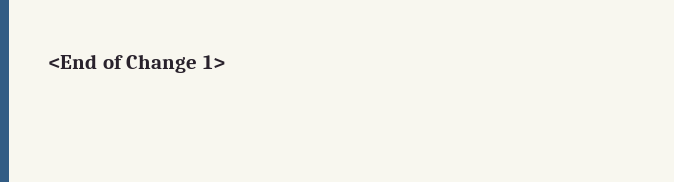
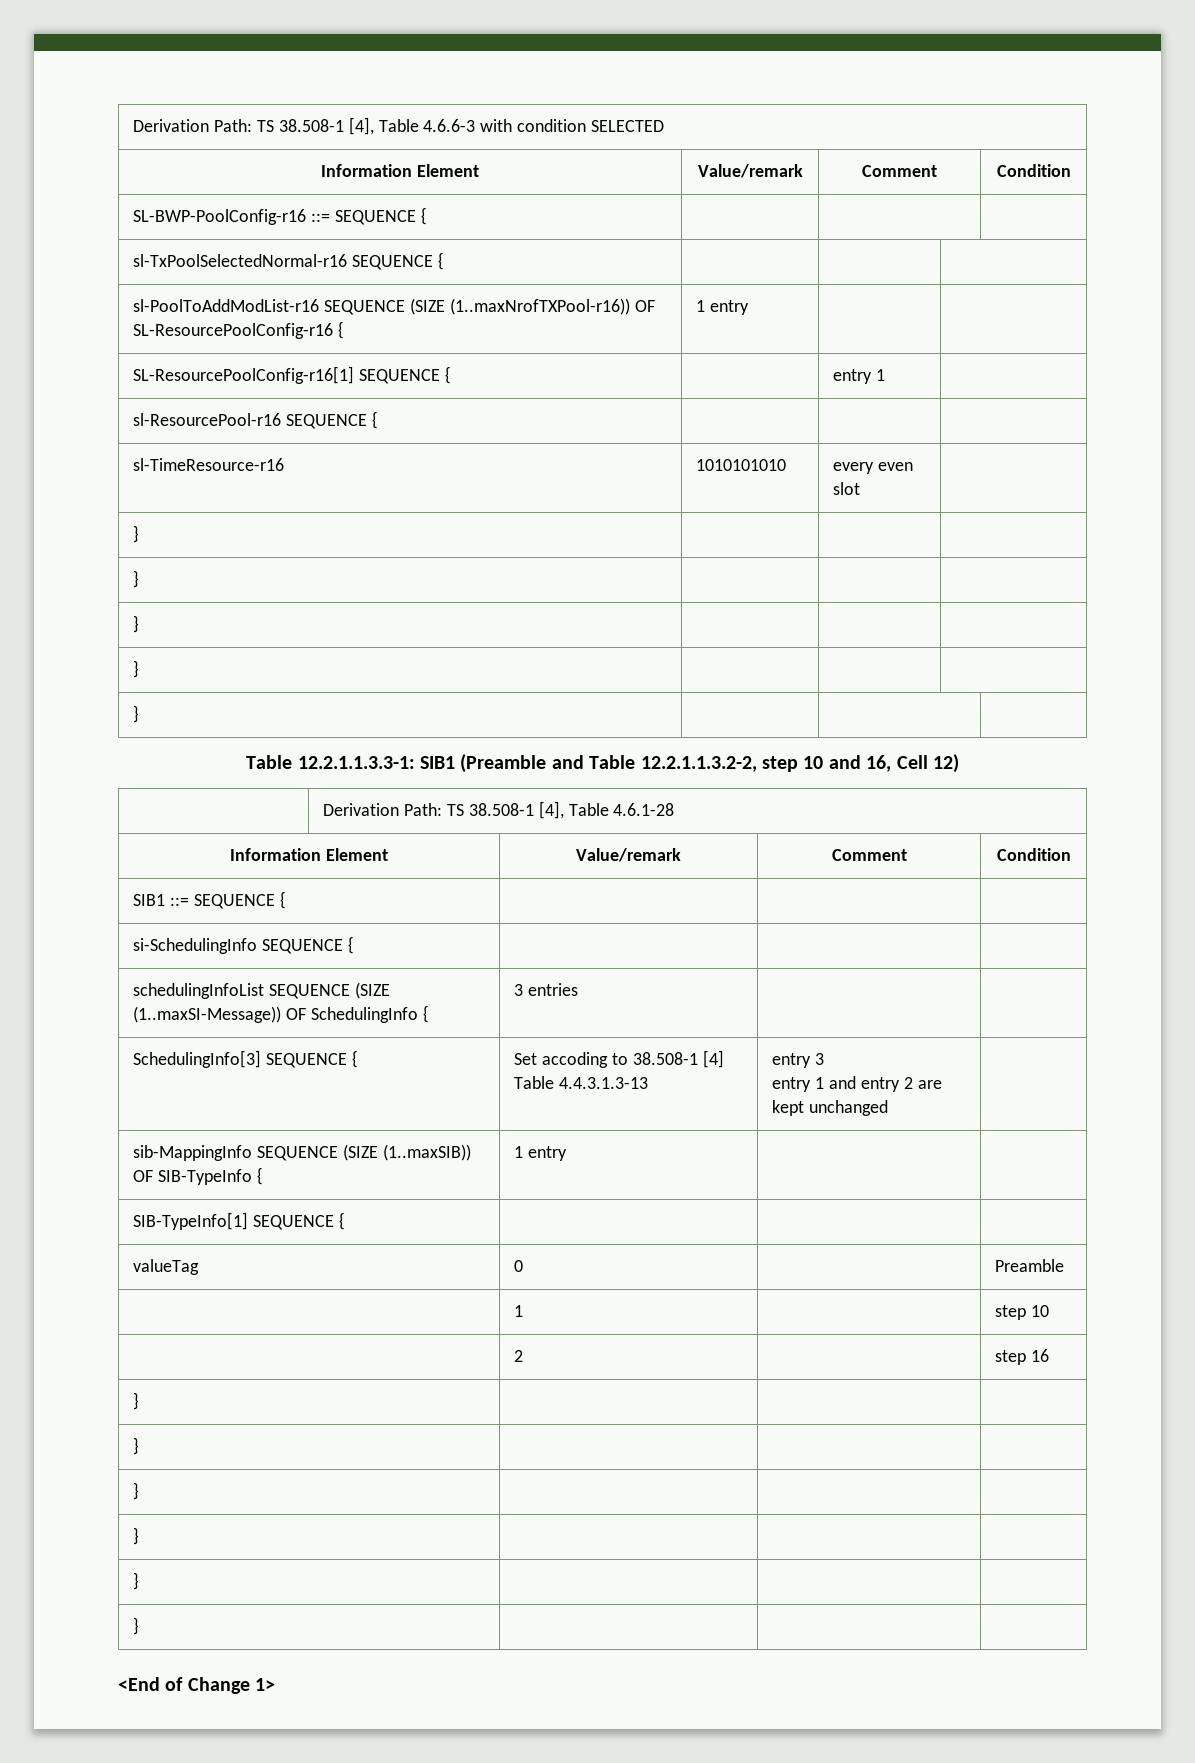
+ Derivation Path: TS 38.508-1 [4], Table 4.6.6-3 with condition SELECTED
+ Information Element | Value/remark | Comment | Condition
+ SL-BWP-PoolConfig-r16 ::= SEQUENCE { | | |
+ sl-TxPoolSelectedNormal-r16 SEQUENCE { | | |
+ sl-PoolToAddModList-r16 SEQUENCE (SIZE (1..maxNrofTXPool-r16)) OF SL-ResourcePoolConfig-r16 { | 1 entry | |
+ SL-ResourcePoolConfig-r16[1] SEQUENCE { | | entry 1 |
+ sl-ResourcePool-r16 SEQUENCE { | | |
+ sl-TimeResource-r16 | 1010101010 | every even slot |
+ } | | |
+ } | | |
+ } | | |
+ } | | |
+ } | | |
+ Table 12.2.1.1.3.3-1: SIB1 (Preamble and Table 12.2.1.1.3.2-2, step 10 and 16, Cell 12)
+ | Derivation Path: TS 38.508-1 [4], Table 4.6.1-28
+ Information Element | Value/remark | Comment | Condition
+ SIB1 ::= SEQUENCE { | | |
+ si-SchedulingInfo SEQUENCE { | | |
+ schedulingInfoList SEQUENCE (SIZE (1..maxSI-Message)) OF SchedulingInfo { | 3 entries | |
+ SchedulingInfo[3] SEQUENCE { | Set accoding to 38.508-1 [4] Table 4.4.3.1.3-13 | entry 3
+ entry 1 and entry 2 are kept unchanged |
+ sib-MappingInfo SEQUENCE (SIZE (1..maxSIB)) OF SIB-TypeInfo { | 1 entry | |
+ SIB-TypeInfo[1] SEQUENCE { | | |
+ valueTag | 0 | | Preamble
+ | 1 | | step 10
+ | 2 | | step 16
+ } | | |
+ } | | |
+ } | | |
+ } | | |
+ } | | |
+ } | | |

